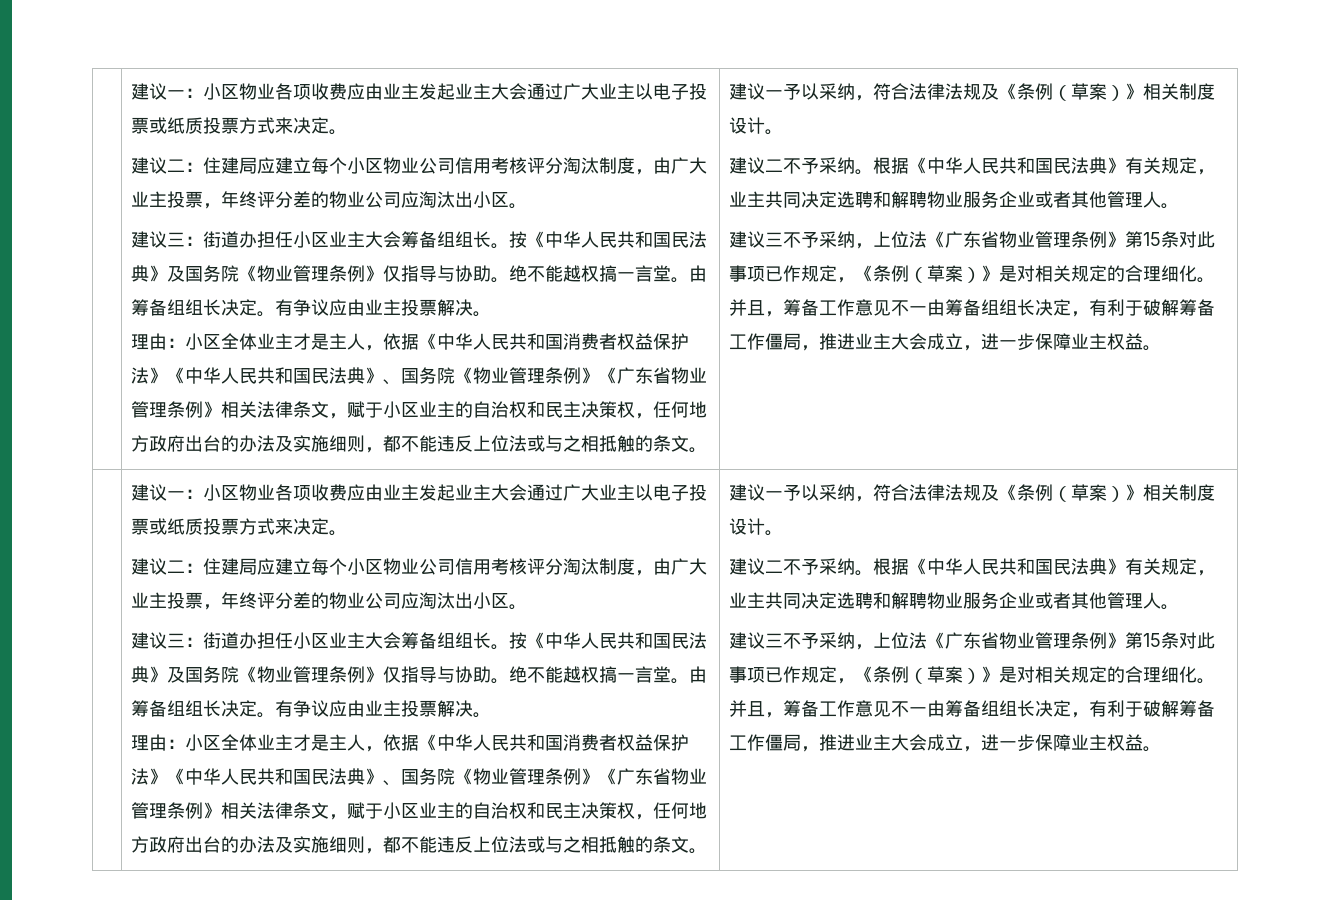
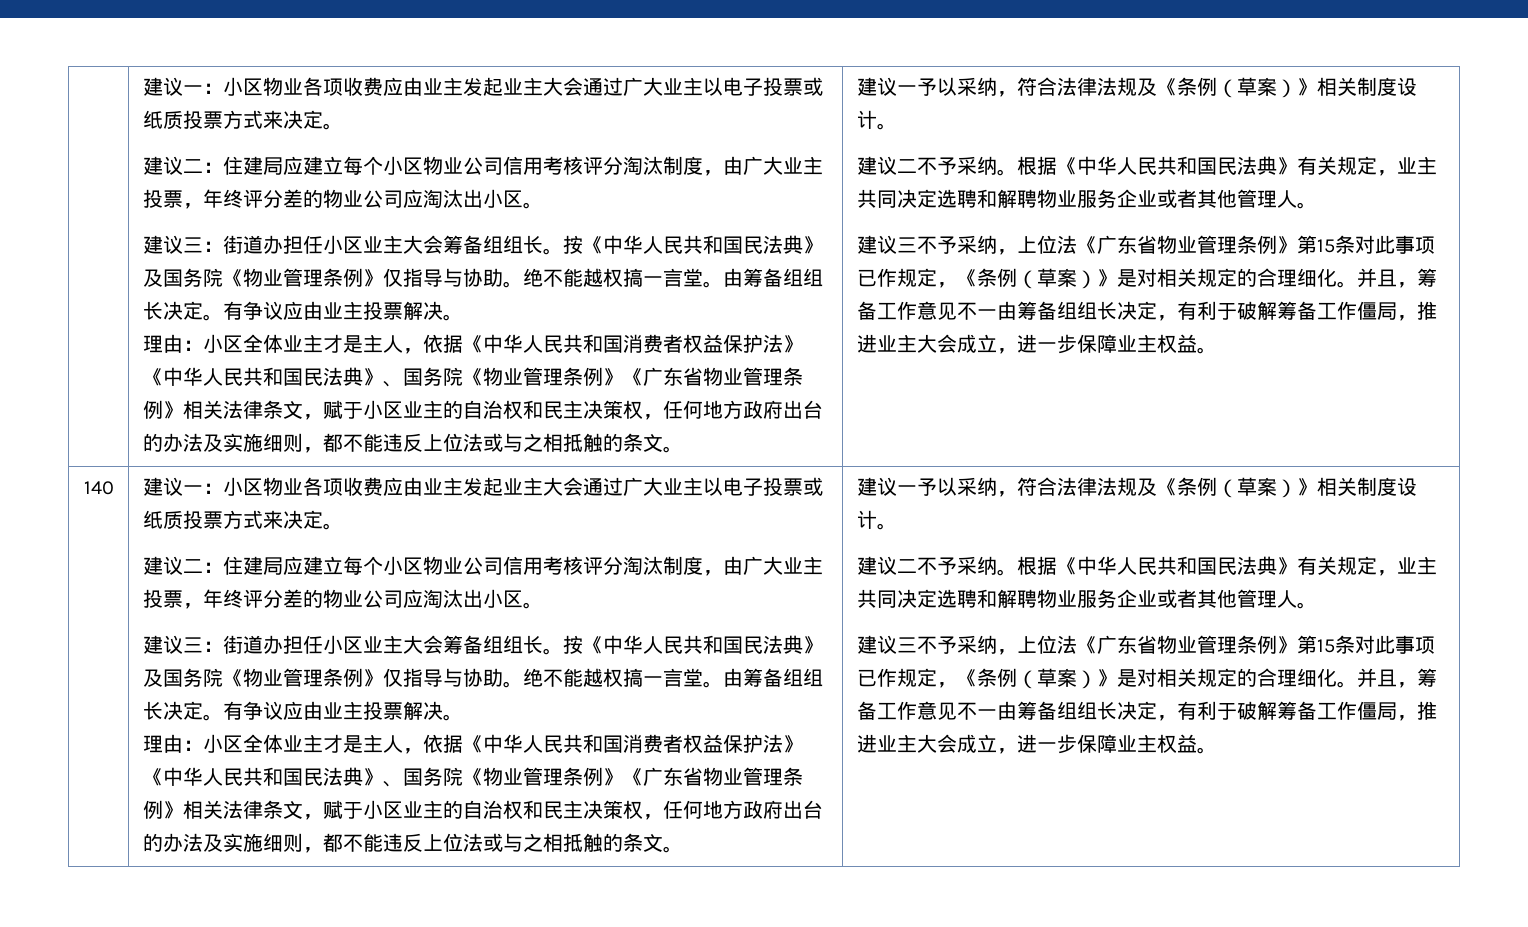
+ 140

